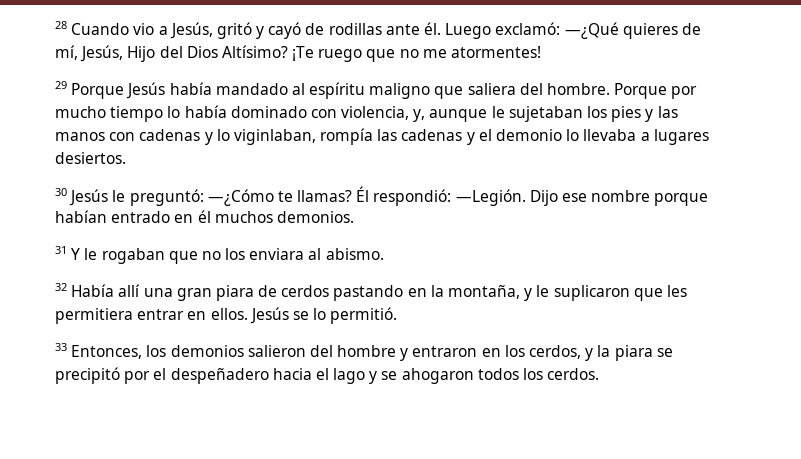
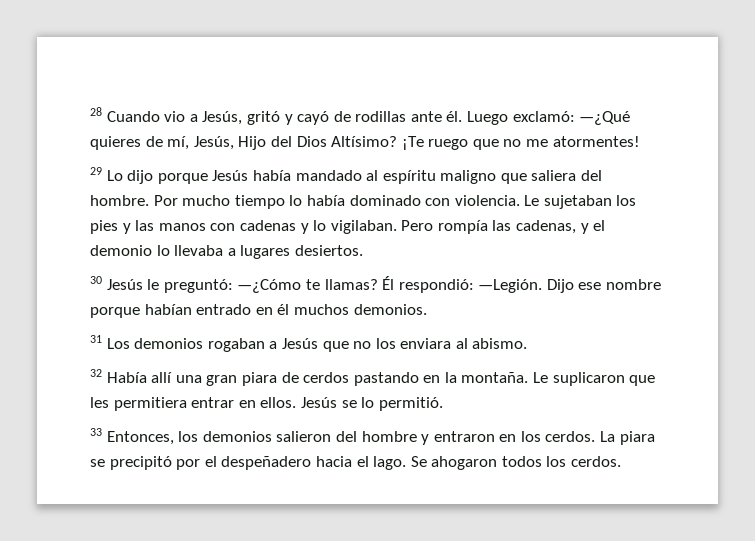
- 29 Porque Jesús había mandado al espíritu maligno que saliera del hombre.
+ 29 Lo dijo porque Jesús había mandado al espíritu maligno que saliera del hombre.
- Porque por mucho tiempo lo había dominado con violencia, y, aunque le sujetaban los pies y las manos con cadenas y lo viginlaban, rompía las cadenas y el demonio lo llevaba a lugares desiertos.
+ Por mucho tiempo lo había dominado con violencia. Le sujetaban los pies y las manos con cadenas y lo vigilaban. Pero rompía las cadenas, y el demonio lo llevaba a lugares desiertos.
- 31 Y le rogaban que no los enviara al abismo.
+ 31 Los demonios rogaban a Jesús que no los enviara al abismo.
- 32 Había allí una gran piara de cerdos pastando en la montaña, y le suplicaron que les permitiera entrar en ellos.
+ 32 Había allí una gran piara de cerdos pastando en la montaña. Le suplicaron que les permitiera entrar en ellos.
- 33 Entonces, los demonios salieron del hombre y entraron en los cerdos, y la piara se precipitó por el despeñadero hacia el lago y se ahogaron todos los cerdos.
+ 33 Entonces, los demonios salieron del hombre y entraron en los cerdos. La piara se precipitó por el despeñadero hacia el lago. Se ahogaron todos los cerdos.

